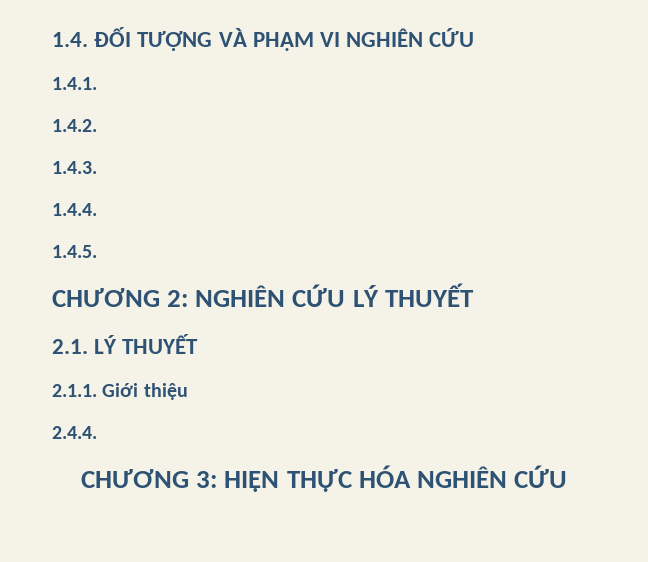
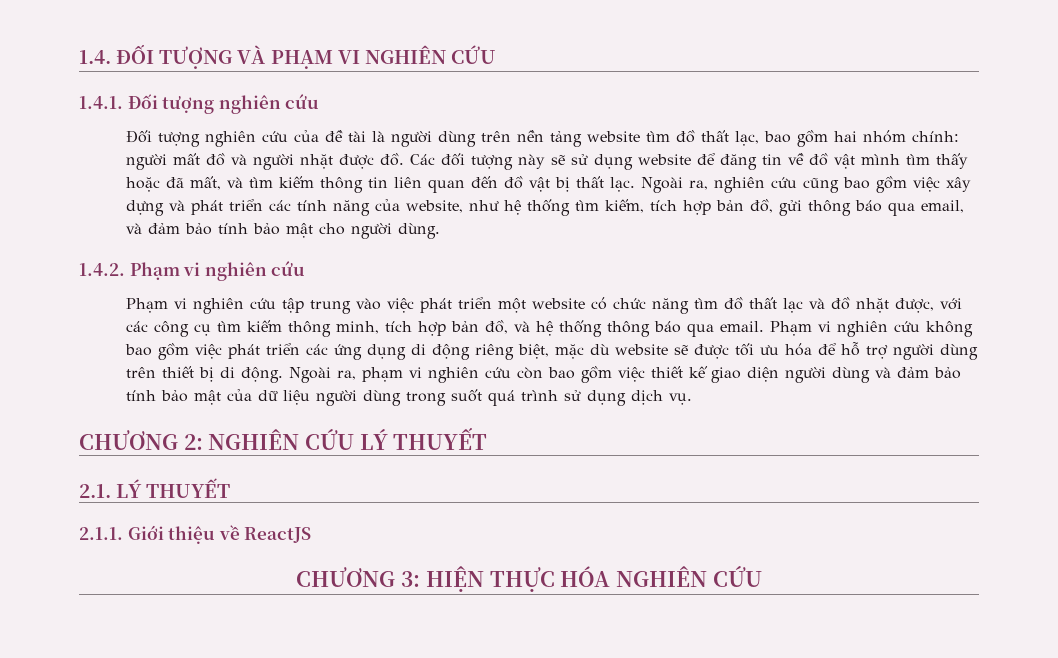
- 1.4.1.
- 1.4.2.
- 1.4.3.
- 1.4.4.
- 1.4.5.
+ 1.4.1. Đối tượng nghiên cứu
+ Đối tượng nghiên cứu của đề tài là người dùng trên nền tảng website tìm đồ thất lạc, bao gồm hai nhóm chính: người mất đồ và người nhặt được đồ. Các đối tượng này sẽ sử dụng website để đăng tin về đồ vật mình tìm thấy hoặc đã mất, và tìm kiếm thông tin liên quan đến đồ vật bị thất lạc. Ngoài ra, nghiên cứu cũng bao gồm việc xây dựng và phát triển các tính năng của website, như hệ thống tìm kiếm, tích hợp bản đồ, gửi thông báo qua email, và đảm bảo tính bảo mật cho người dùng.
+ 1.4.2. Phạm vi nghiên cứu
+ Phạm vi nghiên cứu tập trung vào việc phát triển một website có chức năng tìm đồ thất lạc và đồ nhặt được, với các công cụ tìm kiếm thông minh, tích hợp bản đồ, và hệ thống thông báo qua email. Phạm vi nghiên cứu không bao gồm việc phát triển các ứng dụng di động riêng biệt, mặc dù website sẽ được tối ưu hóa để hỗ trợ người dùng trên thiết bị di động. Ngoài ra, phạm vi nghiên cứu còn bao gồm việc thiết kế giao diện người dùng và đảm bảo tính bảo mật của dữ liệu người dùng trong suốt quá trình sử dụng dịch vụ.
- 2.1.1. Giới thiệu
- 2.4.4.
+ 2.1.1. Giới thiệu về ReactJS

